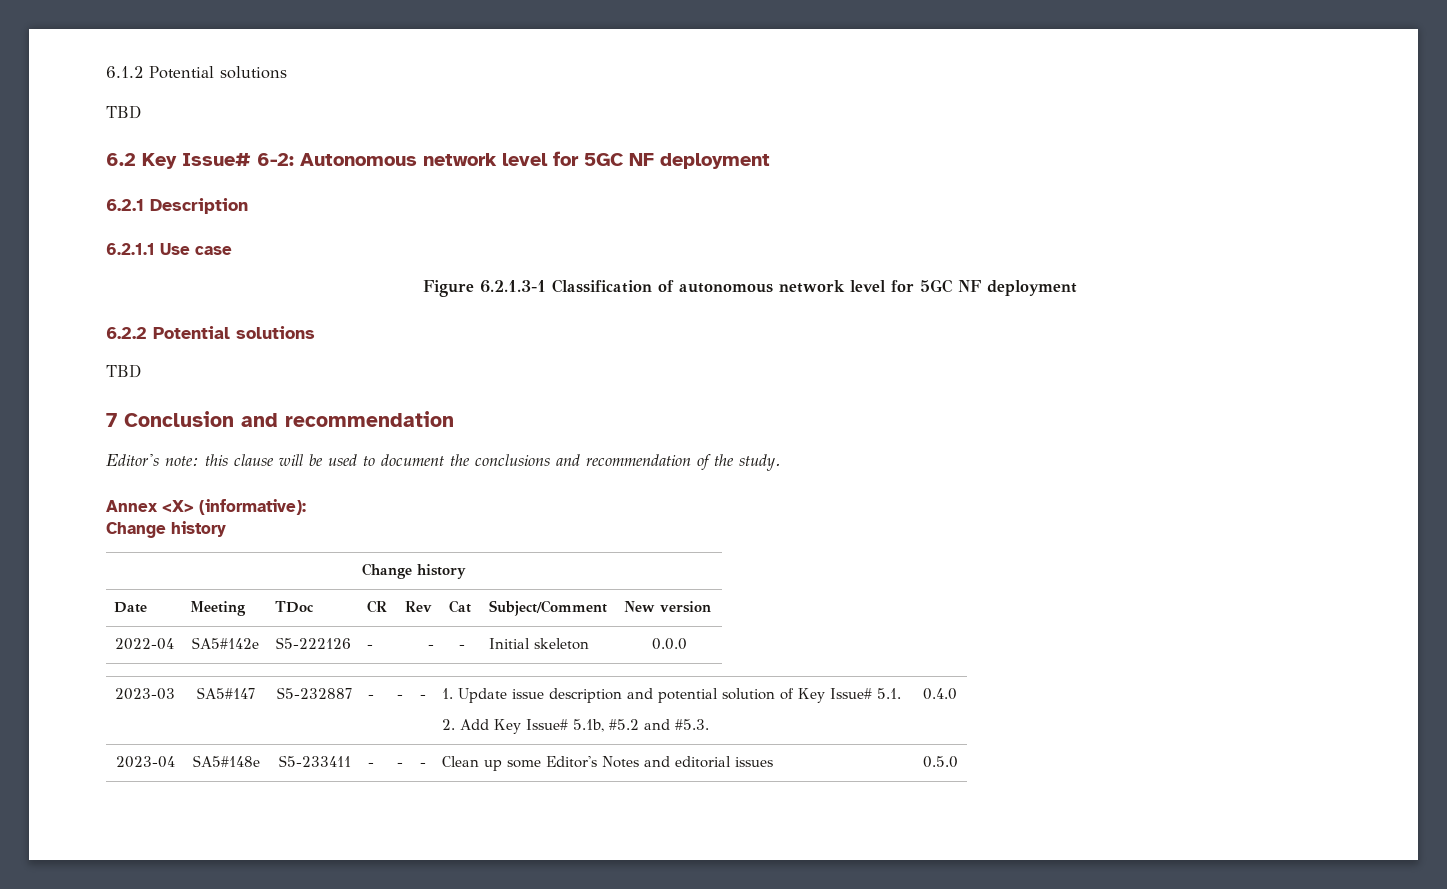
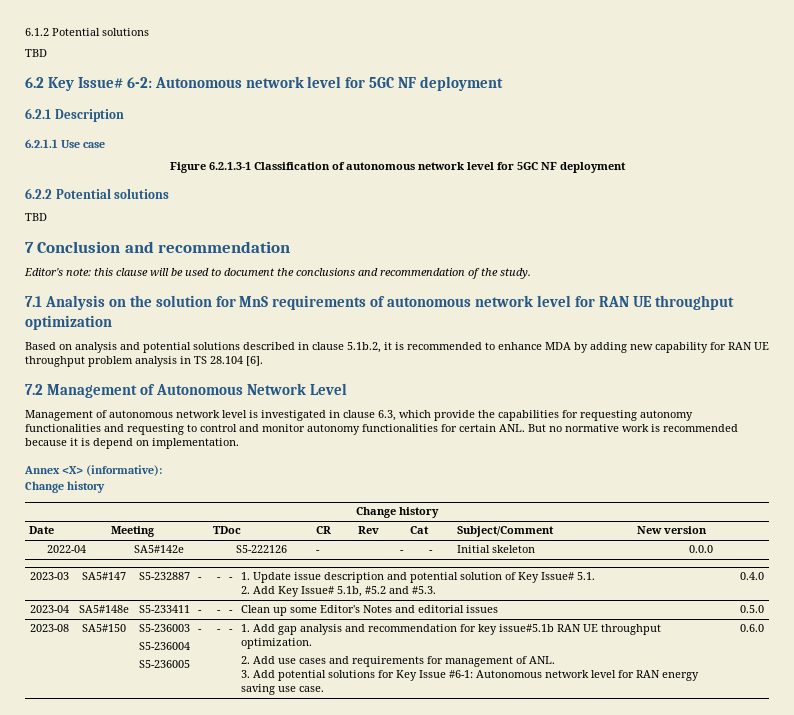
+ 7.1 Analysis on the solution for MnS requirements of autonomous network level for RAN UE throughput optimization
+ Based on analysis and potential solutions described in clause 5.1b.2, it is recommended to enhance MDA by adding new capability for RAN UE throughput problem analysis in TS 28.104 [6].
+ 7.2 Management of Autonomous Network Level
+ Management of autonomous network level is investigated in clause 6.3, which provide the capabilities for requesting autonomy functionalities and requesting to control and monitor autonomy functionalities for certain ANL. But no normative work is recommended because it is depend on implementation.
+ 2023-08 | SA5#150 | S5-236003
+ S5-236004
+ S5-236005 | - | - | - | 1. Add gap analysis and recommendation for key issue#5.1b RAN UE throughput optimization.
+ 2. Add use cases and requirements for management of ANL.
+ 3. Add potential solutions for Key Issue #6-1: Autonomous network level for RAN energy saving use case. | 0.6.0

